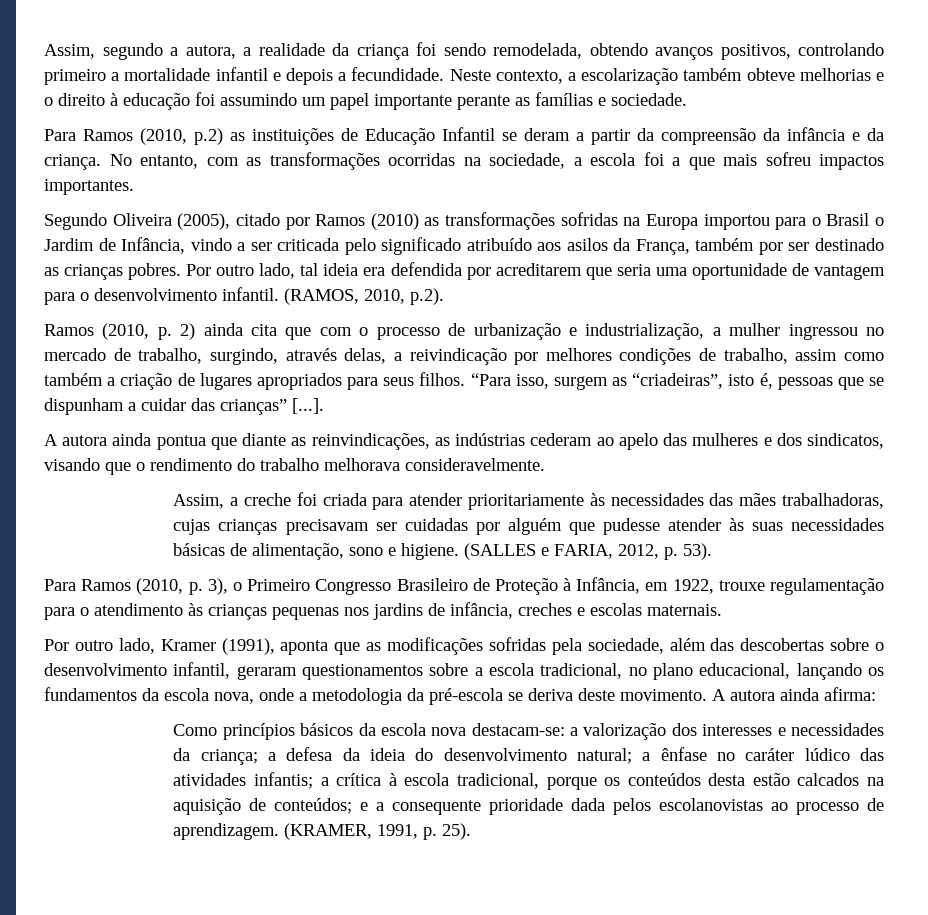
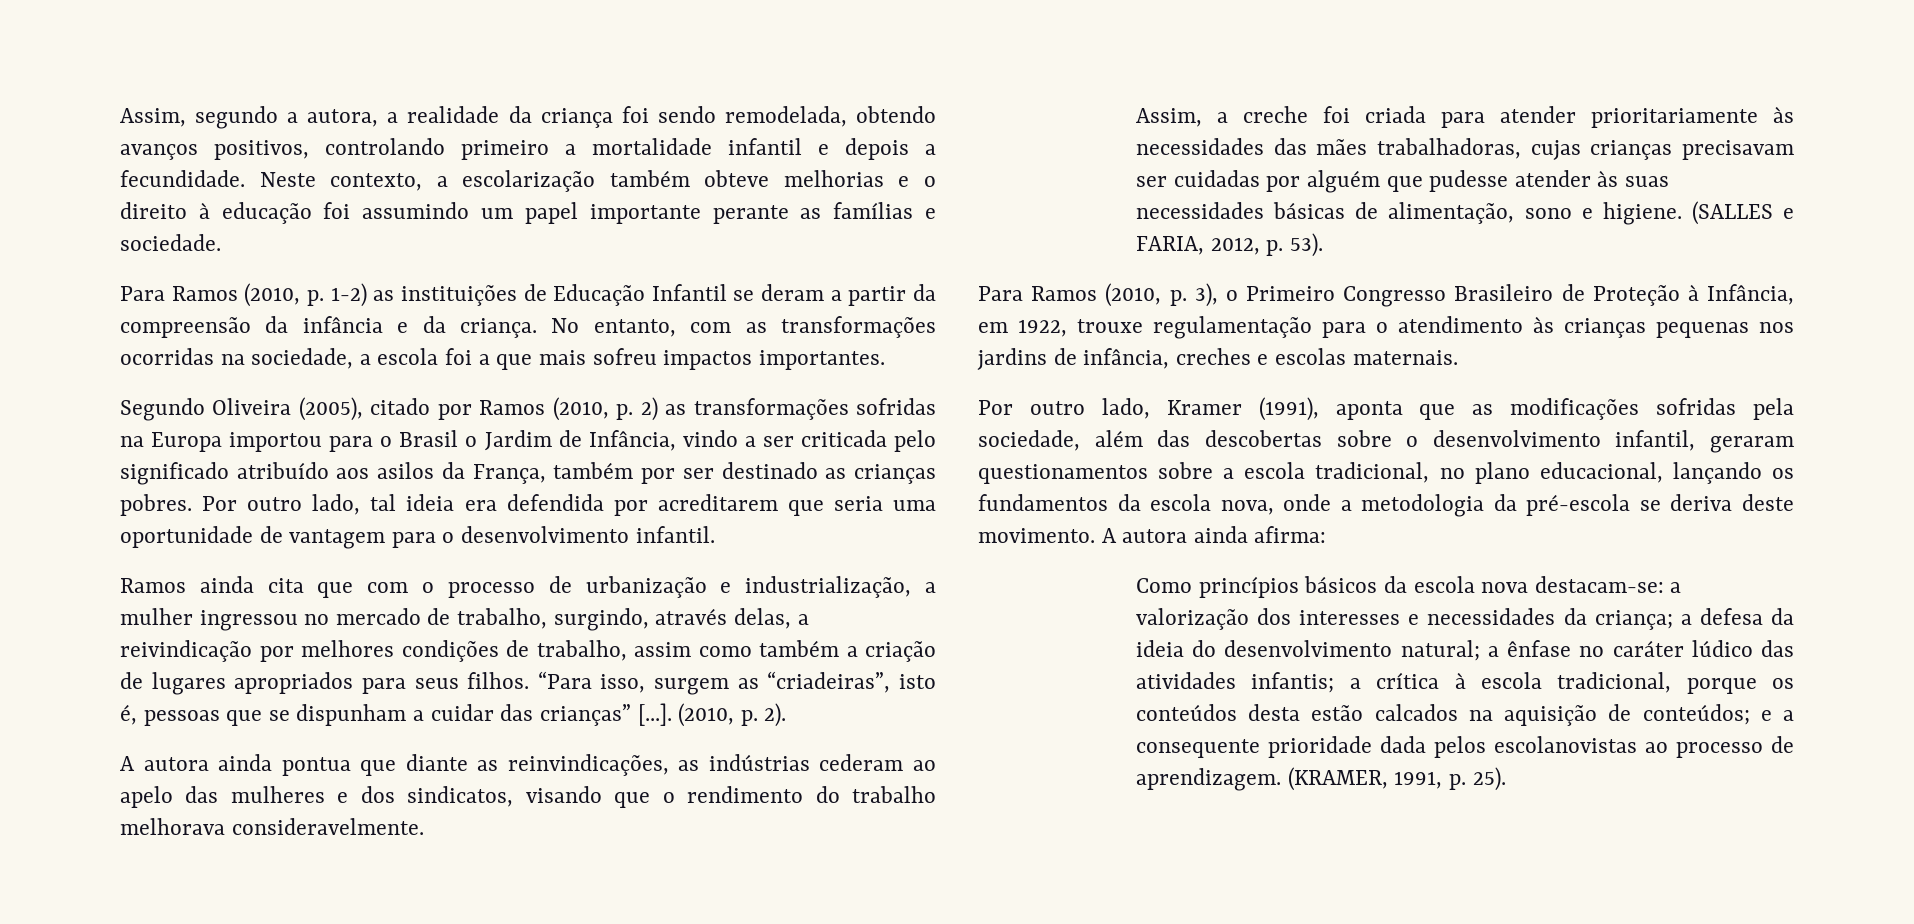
- Para Ramos (2010, p.2) as instituições de Educação Infantil se deram a partir da compreensão da infância e da criança.
+ Para Ramos (2010, p. 1-2) as instituições de Educação Infantil se deram a partir da compreensão da infância e da criança.
- Segundo Oliveira (2005), citado por Ramos (2010) as transformações sofridas na Europa importou para o Brasil o Jardim de Infância, vindo a ser criticada pelo significado atribuído aos asilos da França, também por ser destinado as crianças pobres.
+ Segundo Oliveira (2005), citado por Ramos (2010, p. 2) as transformações sofridas na Europa importou para o Brasil o Jardim de Infância, vindo a ser criticada pelo significado atribuído aos asilos da França, também por ser destinado as crianças pobres.
- Por outro lado, tal ideia era defendida por acreditarem que seria uma oportunidade de vantagem para o desenvolvimento infantil. (RAMOS, 2010, p.2).
- Ramos (2010, p. 2) ainda cita que com o processo de urbanização e industrialização, a mulher ingressou no mercado de trabalho, surgindo, através delas, a reivindicação por melhores condições de trabalho, assim como também a criação de lugares apropriados para seus filhos.
+ Por outro lado, tal ideia era defendida por acreditarem que seria uma oportunidade de vantagem para o desenvolvimento infantil.
+ Ramos ainda cita que com o processo de urbanização e industrialização, a mulher ingressou no mercado de trabalho, surgindo, através delas, a reivindicação por melhores condições de trabalho, assim como também a criação de lugares apropriados para seus filhos.
- “Para isso, surgem as “criadeiras”, isto é, pessoas que se dispunham a cuidar das crianças” [...].
+ “Para isso, surgem as “criadeiras”, isto é, pessoas que se dispunham a cuidar das crianças” [...]. (2010, p. 2).

